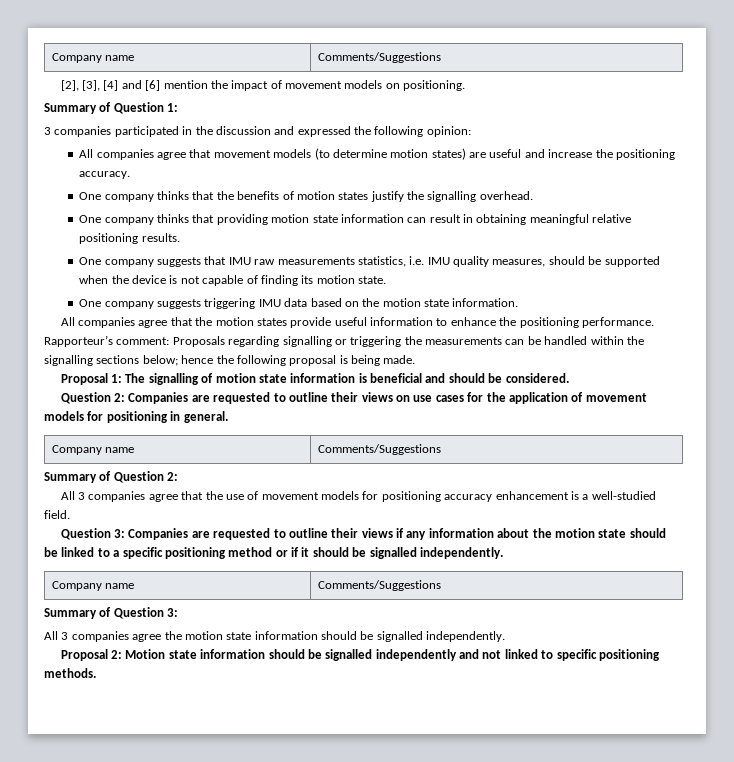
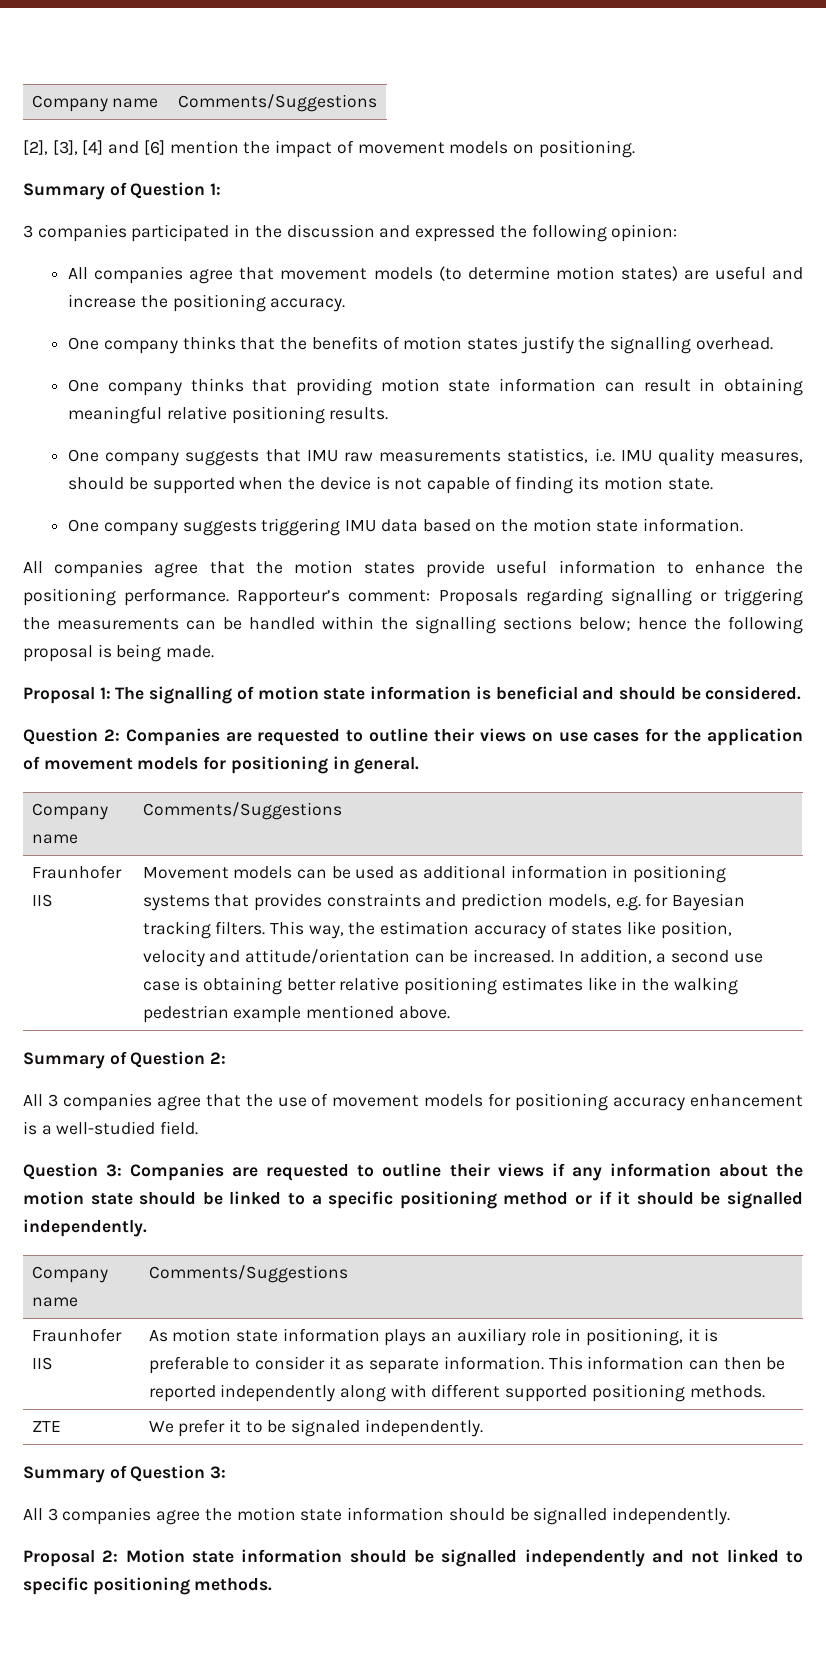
+ Fraunhofer IIS | Movement models can be used as additional information in positioning systems that provides constraints and prediction models, e.g. for Bayesian tracking filters. This way, the estimation accuracy of states like position, velocity and attitude/orientation can be increased. In addition, a second use case is obtaining better relative positioning estimates like in the walking pedestrian example mentioned above.
+ Fraunhofer IIS | As motion state information plays an auxiliary role in positioning, it is preferable to consider it as separate information. This information can then be reported independently along with different supported positioning methods.
+ ZTE | We prefer it to be signaled independently.

